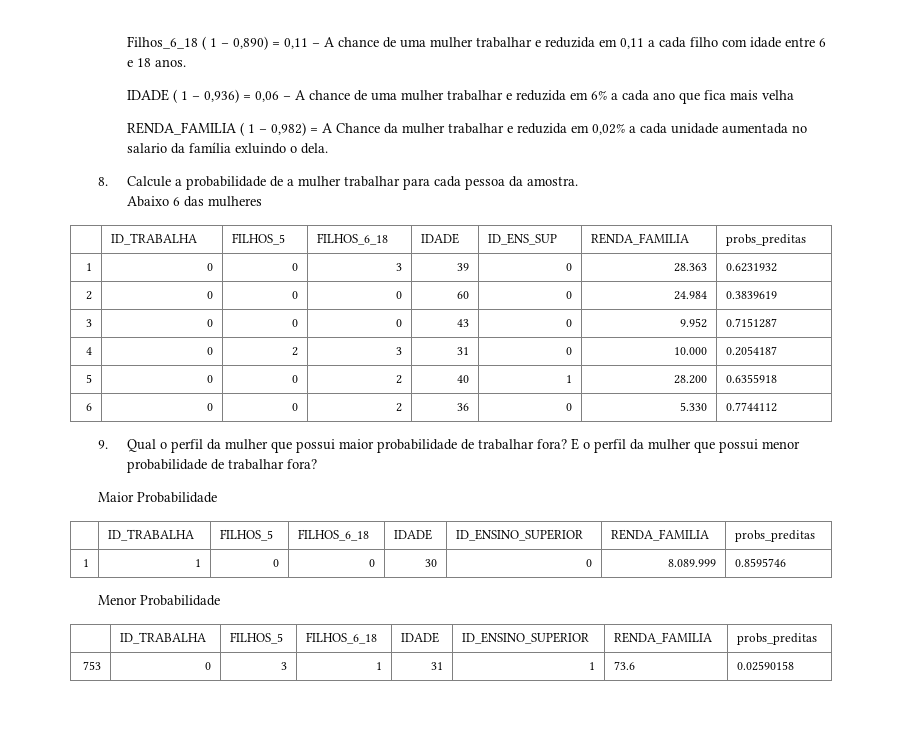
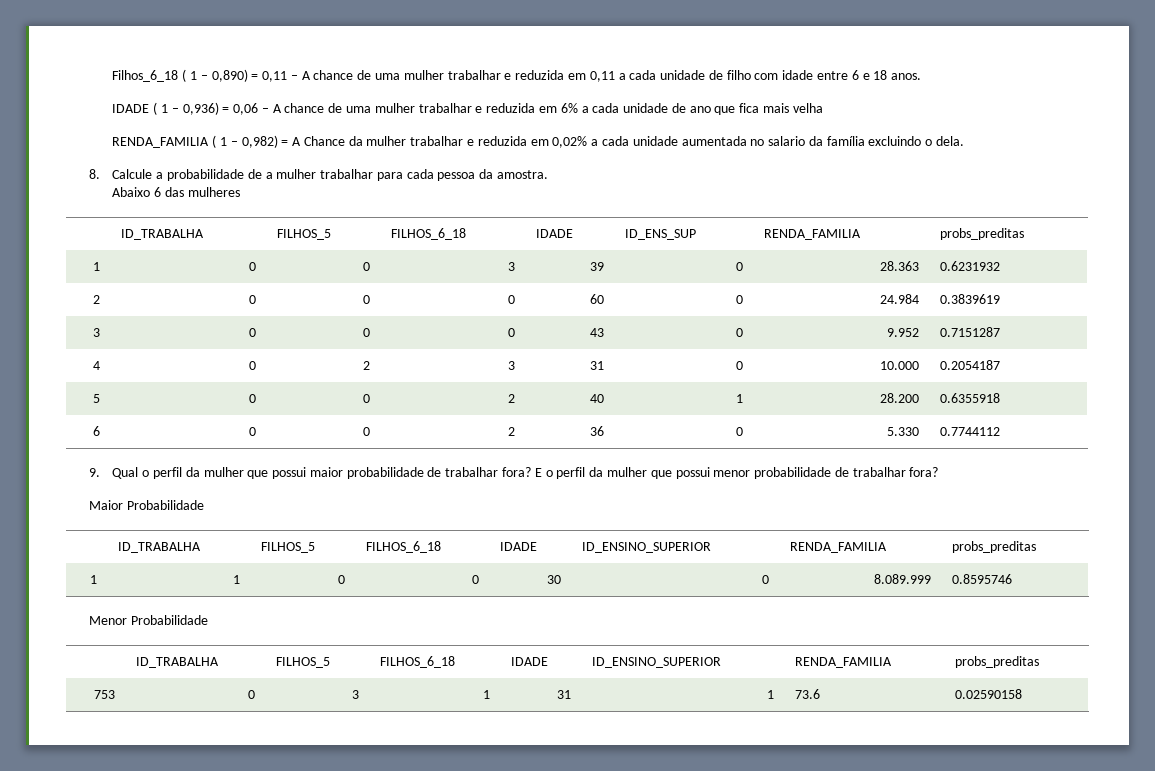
- Filhos_6_18 ( 1 – 0,890) = 0,11 – A chance de uma mulher trabalhar e reduzida em 0,11 a cada filho com idade entre 6 e 18 anos.
+ Filhos_6_18 ( 1 – 0,890) = 0,11 – A chance de uma mulher trabalhar e reduzida em 0,11 a cada unidade de filho com idade entre 6 e 18 anos.
- IDADE ( 1 – 0,936) = 0,06 – A chance de uma mulher trabalhar e reduzida em 6% a cada ano que fica mais velha
+ IDADE ( 1 – 0,936) = 0,06 – A chance de uma mulher trabalhar e reduzida em 6% a cada unidade de ano que fica mais velha
- RENDA_FAMILIA ( 1 – 0,982) = A Chance da mulher trabalhar e reduzida em 0,02% a cada unidade aumentada no salario da família exluindo o dela.
+ RENDA_FAMILIA ( 1 – 0,982) = A Chance da mulher trabalhar e reduzida em 0,02% a cada unidade aumentada no salario da família excluindo o dela.

